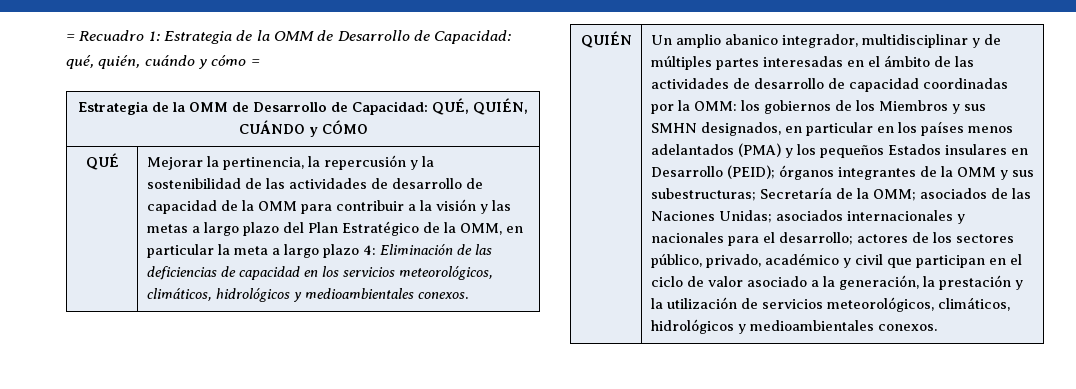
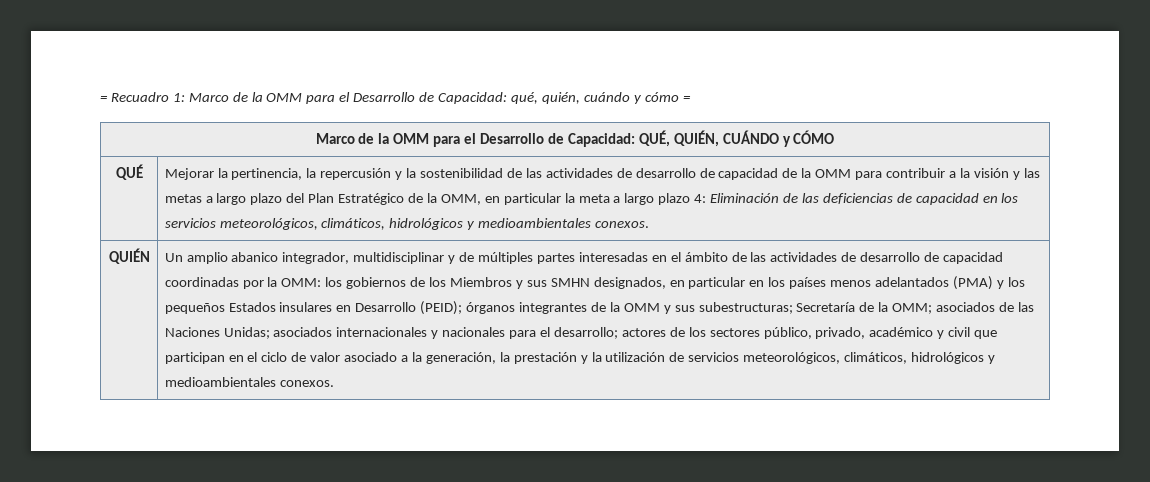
- = Recuadro 1: Estrategia de la OMM de Desarrollo de Capacidad: qué, quién, cuándo y cómo =
+ = Recuadro 1: Marco de la OMM para el Desarrollo de Capacidad: qué, quién, cuándo y cómo =
- Estrategia de la OMM de Desarrollo de Capacidad: QUÉ, QUIÉN, CUÁNDO y CÓMO
+ Marco de la OMM para el Desarrollo de Capacidad: QUÉ, QUIÉN, CUÁNDO y CÓMO

